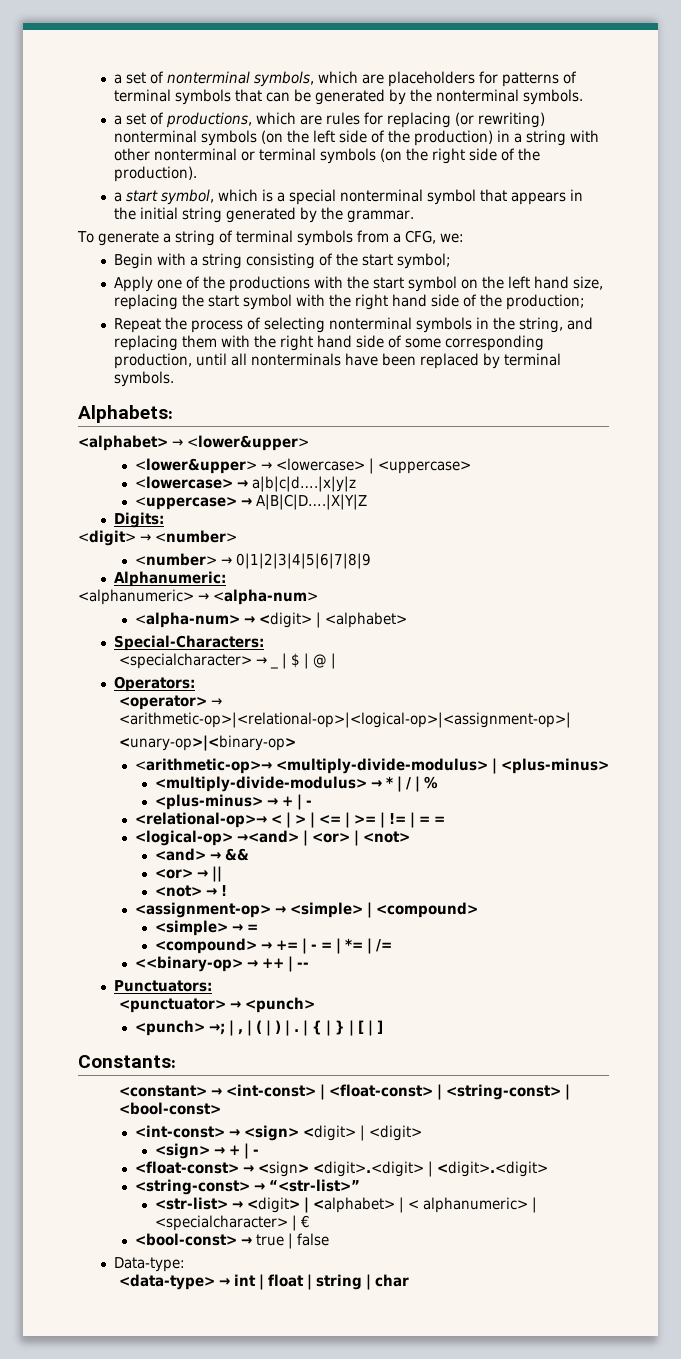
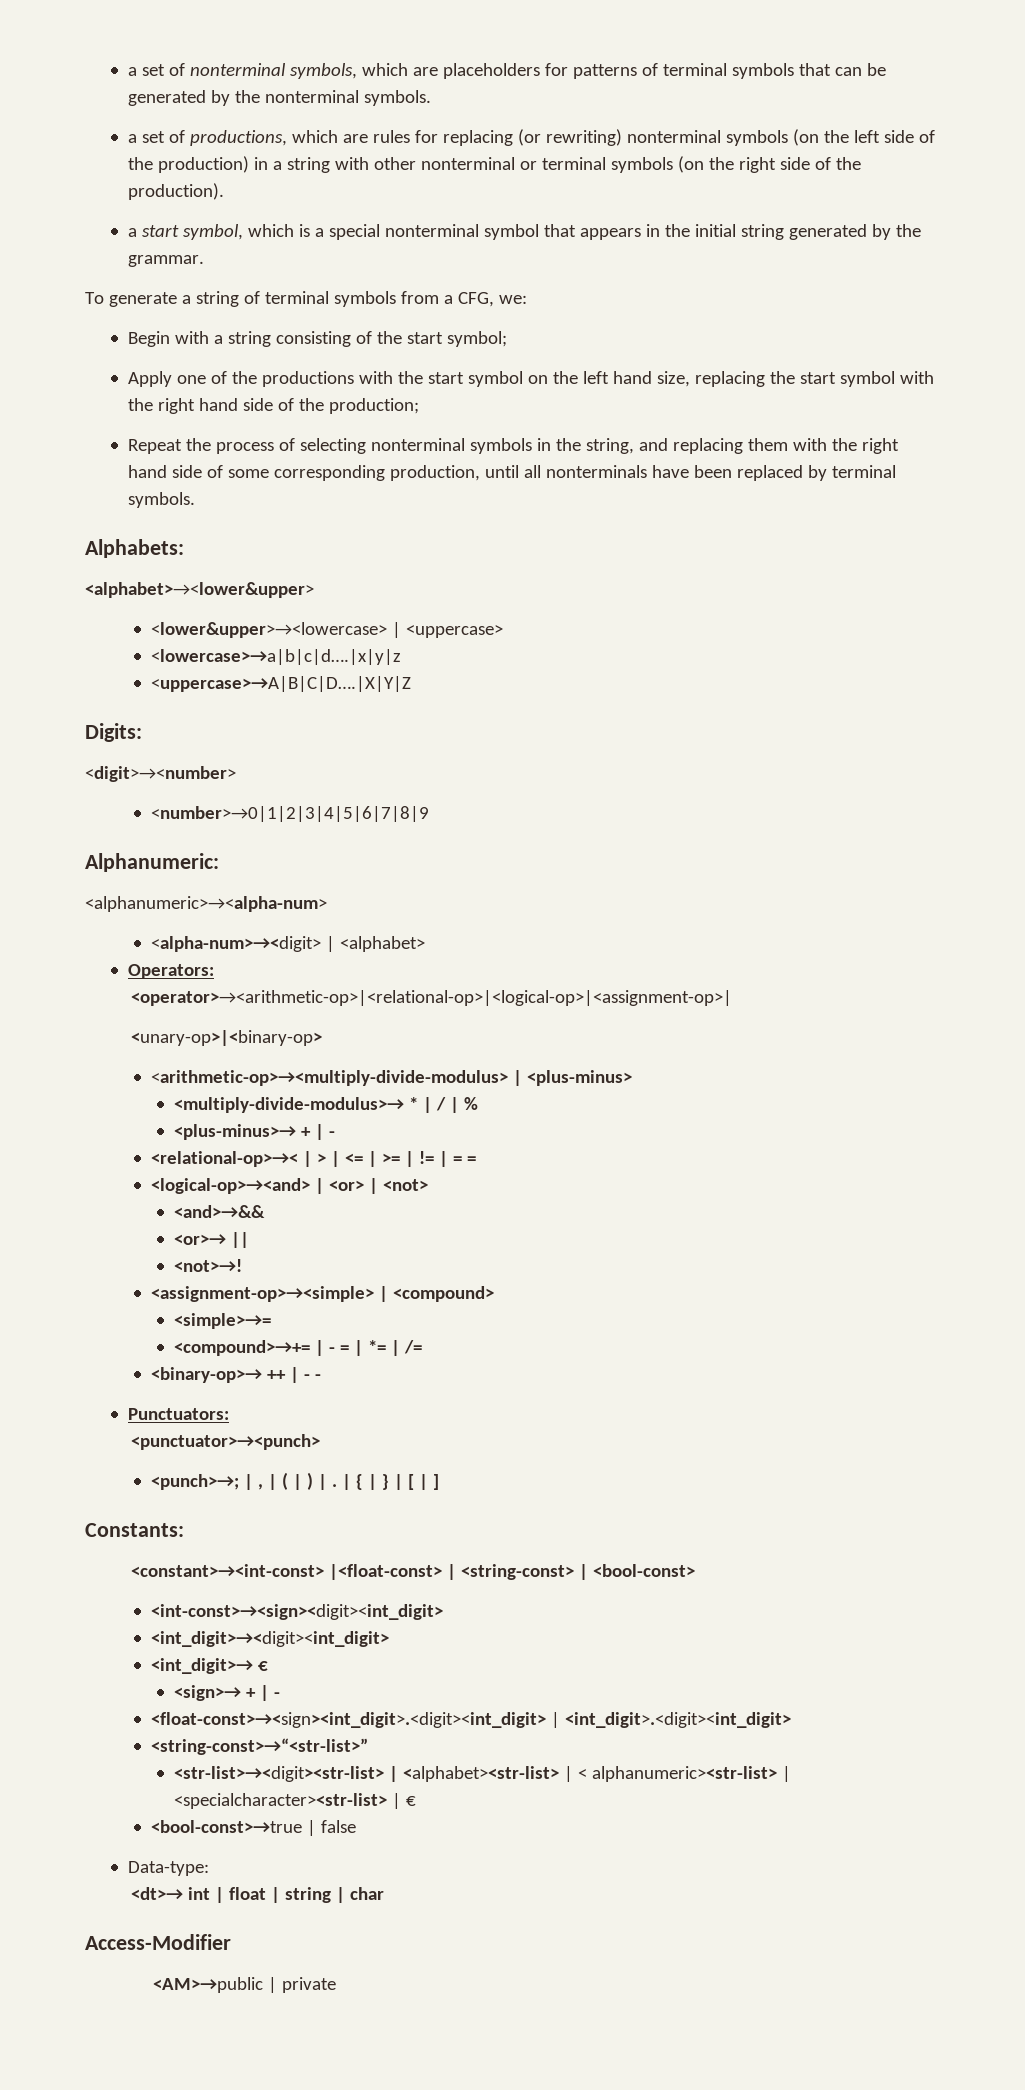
- <alphabet> → <lower&upper>
- <lower&upper> → <lowercase> | <uppercase>
- <lowercase> → a|b|c|d….|x|y|z
- <uppercase> → A|B|C|D….|X|Y|Z
+ <alphabet>→<lower&upper>
+ <lower&upper>→<lowercase> | <uppercase>
+ <lowercase>→a|b|c|d….|x|y|z
+ <uppercase>→A|B|C|D….|X|Y|Z
  Digits:
- <digit> → <number>
- <number> → 0|1|2|3|4|5|6|7|8|9
+ <digit>→<number>
+ <number>→0|1|2|3|4|5|6|7|8|9
  Alphanumeric:
- <alphanumeric> → <alpha-num>
- <alpha-num> → <digit> | <alphabet>
- Special-Characters:
- <specialcharacter> → _ | $ | @ |
+ <alphanumeric>→<alpha-num>
+ <alpha-num>→<digit> | <alphabet>
  Operators:
- <operator> → <arithmetic-op>|<relational-op>|<logical-op>|<assignment-op>|
+ <operator>→<arithmetic-op>|<relational-op>|<logical-op>|<assignment-op>|
- <arithmetic-op>→ <multiply-divide-modulus> | <plus-minus>
+ <arithmetic-op>→<multiply-divide-modulus> | <plus-minus>
- <multiply-divide-modulus> → * | / | %
+ <multiply-divide-modulus>→ * | / | %
- <plus-minus> → + | -
- <relational-op>→ < | > | <= | >= | != | = =
+ <plus-minus>→ + | -
+ <relational-op>→< | > | <= | >= | != | = =
- <logical-op> →<and> | <or> | <not>
+ <logical-op>→<and> | <or> | <not>
- <and> → &&
- <or> → ||
- <not> → !
- <assignment-op> → <simple> | <compound>
- <simple> → =
- <compound> → += | - = | *= | /=
+ <and>→&&
+ <or>→ ||
+ <not>→!
+ <assignment-op>→<simple> | <compound>
+ <simple>→=
+ <compound>→+= | - = | *= | /=
- <<binary-op> → ++ | --
+ <binary-op>→ ++ | - -
  Punctuators:
- <punctuator> → <punch>
- <punch> →; | , | ( | ) | .
+ <punctuator>→<punch>
+ <punch>→; | , | ( | ) | .
- <constant> → <int-const> | <float-const> | <string-const> | <bool-const>
+ <constant>→<int-const> |<float-const> | <string-const> | <bool-const>
- <int-const> → <sign> <digit> | <digit>
- <sign> → + | -
- <float-const> → <sign> <digit>.<digit> | <digit>.<digit>
- <string-const> → “<str-list>”
- <str-list> → <digit> | <alphabet> | < alphanumeric> | <specialcharacter> | €
+ <int-const>→<sign><digit><int_digit>
+ <int_digit>→<digit><int_digit>
+ <int_digit>→ €
+ <sign>→ + | -
+ <float-const>→<sign><int_digit>.<digit><int_digit> | <int_digit>.<digit><int_digit>
+ <string-const>→“<str-list>”
+ <str-list>→<digit><str-list> | <alphabet><str-list> | < alphanumeric><str-list> | <specialcharacter><str-list> | €
- <bool-const> → true | false
+ <bool-const>→true | false
- <data-type> → int | float | string | char
+ <dt>→ int | float | string | char
+ Access-Modifier
+ <AM>→public | private

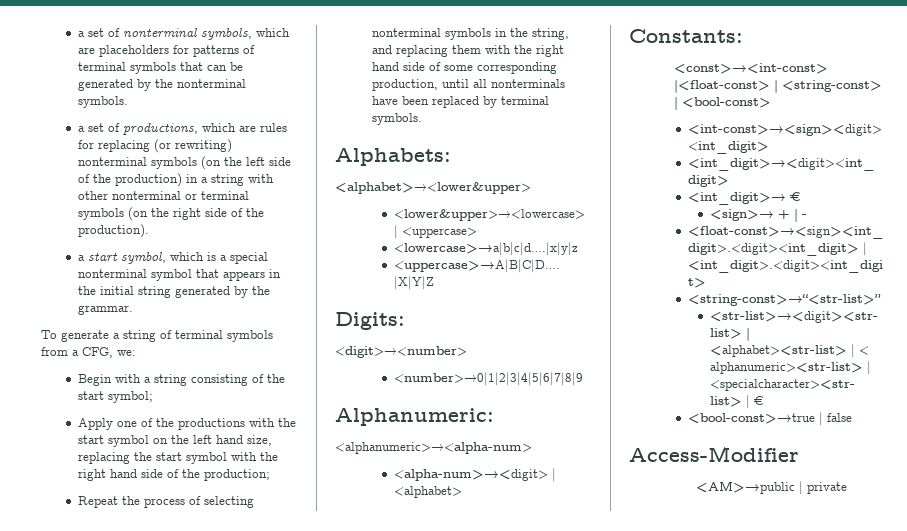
- Operators:
- <operator>→<arithmetic-op>|<relational-op>|<logical-op>|<assignment-op>|
- <unary-op>|<binary-op>
- <arithmetic-op>→<multiply-divide-modulus> | <plus-minus>
- <multiply-divide-modulus>→ * | / | %
- <plus-minus>→ + | -
- <relational-op>→< | > | <= | >= | != | = =
- <logical-op>→<and> | <or> | <not>
- <and>→&&
- <or>→ ||
- <not>→!
- <assignment-op>→<simple> | <compound>
- <simple>→=
- <compound>→+= | - = | *= | /=
- <binary-op>→ ++ | - -
- Punctuators:
- <punctuator>→<punch>
- <punch>→; | , | ( | ) | . | { | } | [ | ]
- <constant>→<int-const> |<float-const> | <string-const> | <bool-const>
+ <const>→<int-const> |<float-const> | <string-const> | <bool-const>
- Data-type:
- <dt>→ int | float | string | char

